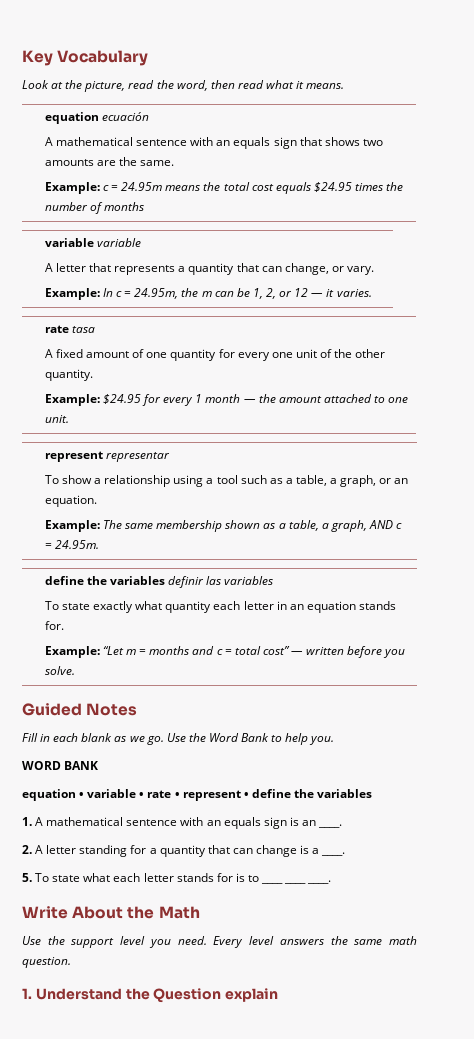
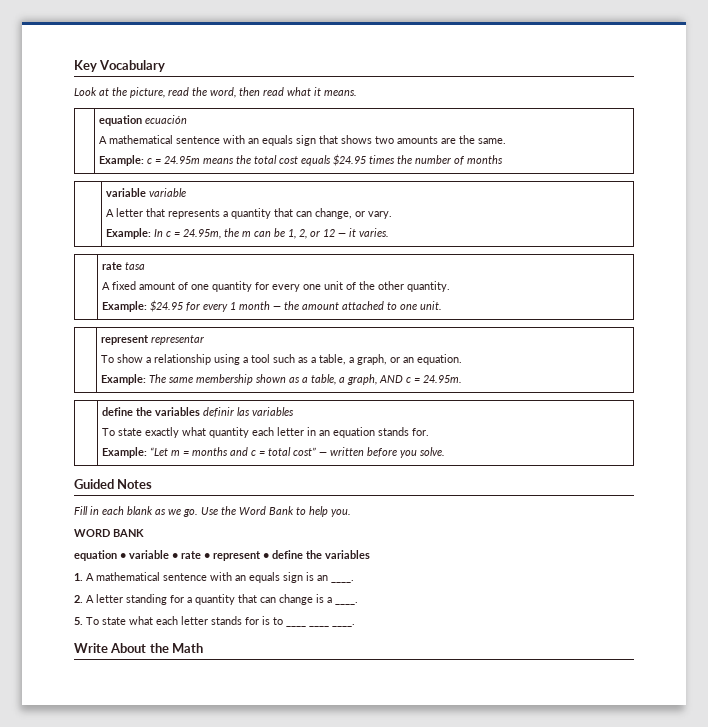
- Use the support level you need. Every level answers the same math question.
- 1. Understand the Question explain

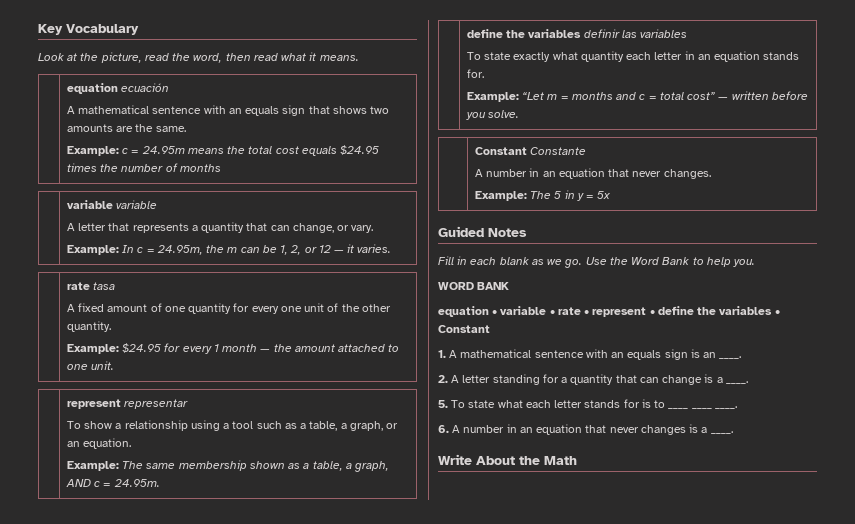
+ | Constant Constante
+ A number in an equation that never changes.
+ Example: The 5 in y = 5x
- equation • variable • rate • represent • define the variables
+ equation • variable • rate • represent • define the variables • Constant
+ 6. A number in an equation that never changes is a ____.

